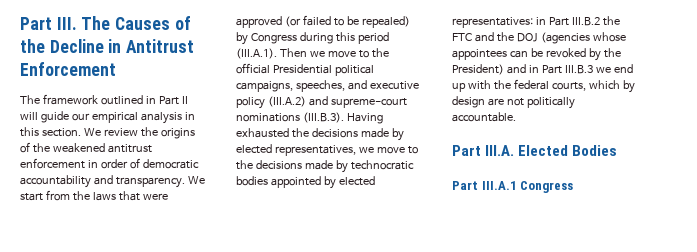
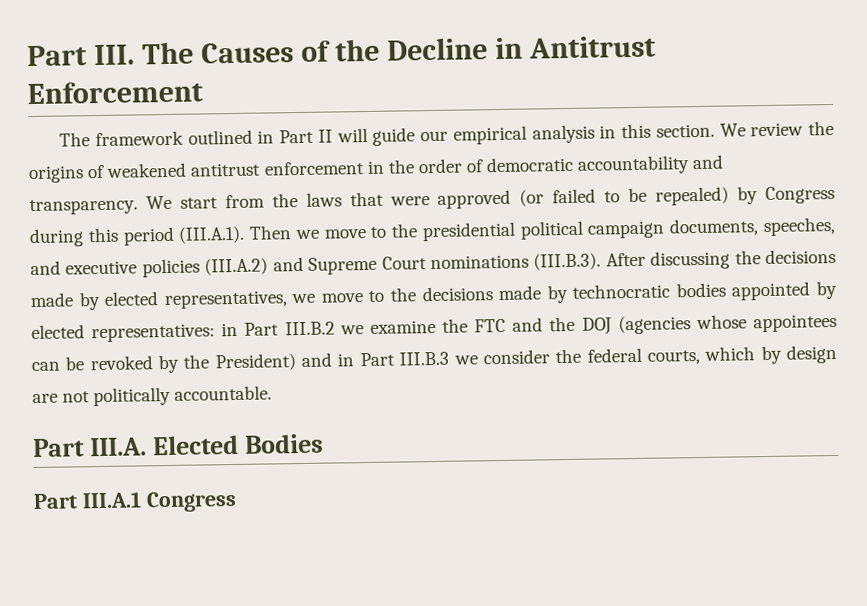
- We review the origins of the weakened antitrust enforcement in order of democratic accountability and transparency.
+ We review the origins of weakened antitrust enforcement in the order of democratic accountability and transparency.
- We start from the laws that were approved (or failed to be repealed) by Congress during this period (III.A.1). Then we move to the official Presidential political campaigns, speeches, and executive policy (III.A.2) and supreme-court nominations (III.B.3). Having exhausted the decisions made by elected representatives, we move to the decisions made by technocratic bodies appointed by elected representatives:
+ We start from the laws that were approved (or failed to be repealed) by Congress during this period (III.A.1). Then we move to the presidential political campaign documents, speeches, and executive policies (III.A.2) and Supreme Court nominations (III.B.3). After discussing the decisions made by elected representatives, we move to the decisions made by technocratic bodies appointed by elected representatives:
- in Part III.B.2 the FTC and the DOJ (agencies whose appointees can be revoked by the President) and in Part III.B.3 we end up with the federal courts, which by design are not politically accountable.
+ in Part III.B.2 we examine the FTC and the DOJ (agencies whose appointees can be revoked by the President) and in Part III.B.3 we consider the federal courts, which by design are not politically accountable.

